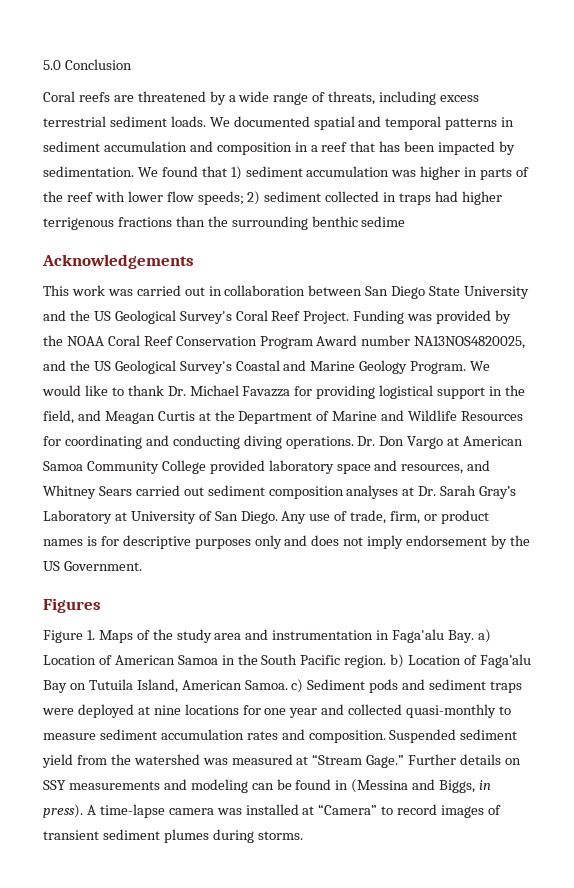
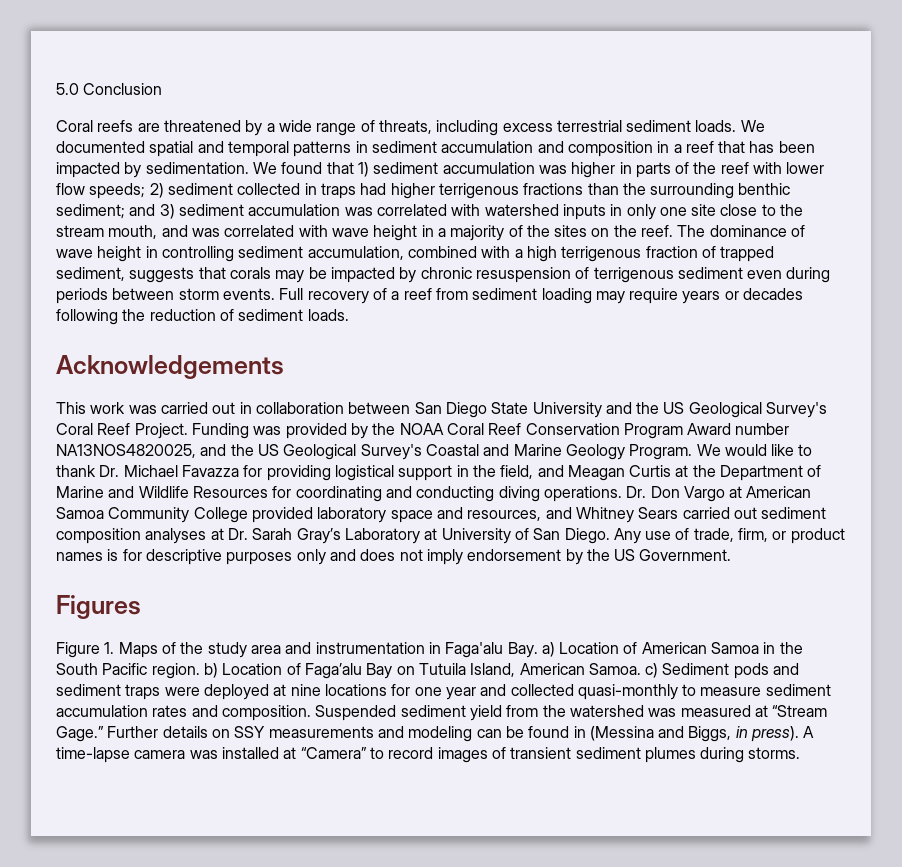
- We found that 1) sediment accumulation was higher in parts of the reef with lower flow speeds; 2) sediment collected in traps had higher terrigenous fractions than the surrounding benthic sedime
+ We found that 1) sediment accumulation was higher in parts of the reef with lower flow speeds; 2) sediment collected in traps had higher terrigenous fractions than the surrounding benthic sediment; and 3) sediment accumulation was correlated with watershed inputs in only one site close to the stream mouth, and was correlated with wave height in a majority of the sites on the reef. The dominance of wave height in controlling sediment accumulation, combined with a high terrigenous fraction of trapped sediment, suggests that corals may be impacted by chronic resuspension of terrigenous sediment even during periods between storm events. Full recovery of a reef from sediment loading may require years or decades following the reduction of sediment loads.

